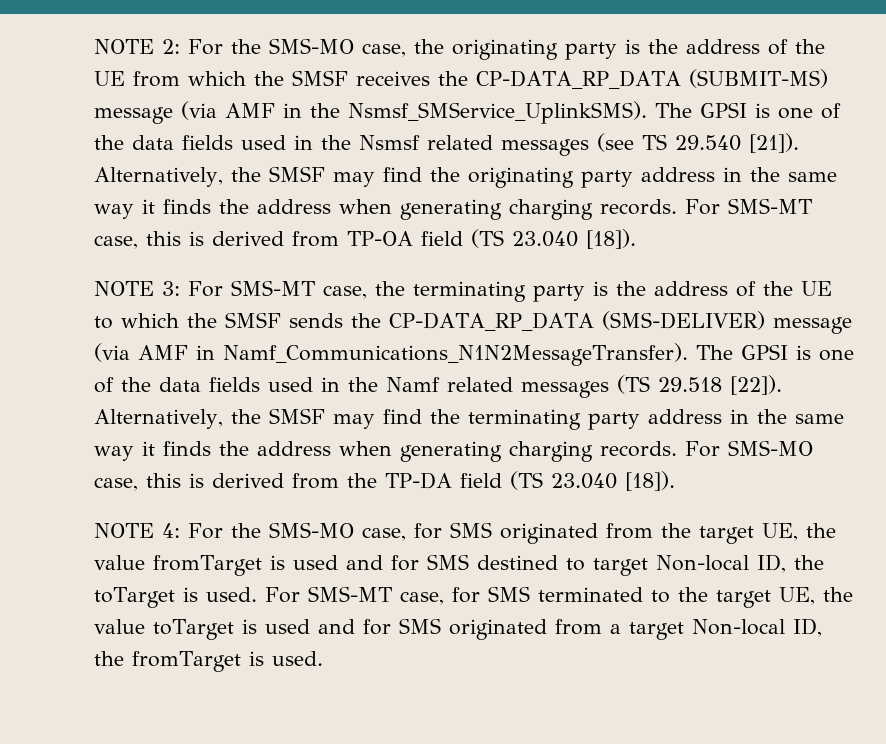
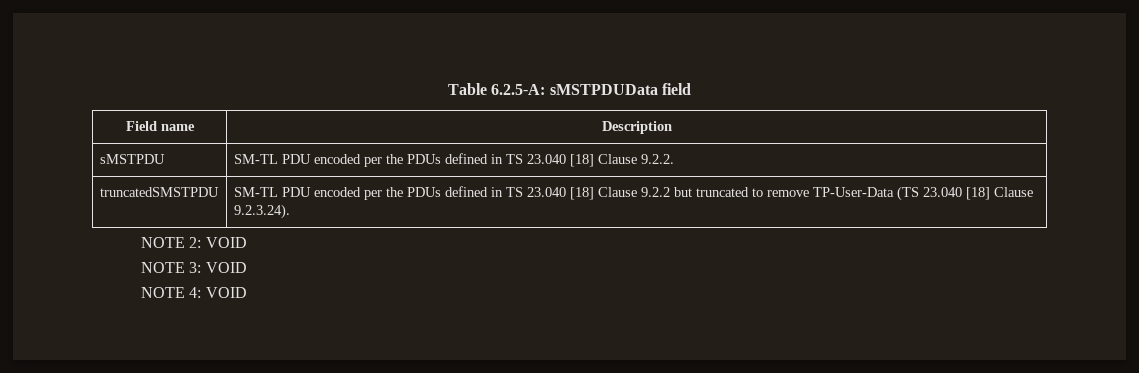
- NOTE 2: For the SMS-MO case, the originating party is the address of the UE from which the SMSF receives the CP-DATA_RP_DATA (SUBMIT-MS) message (via AMF in the Nsmsf_SMService_UplinkSMS). The GPSI is one of the data fields used in the Nsmsf related messages (see TS 29.540 [21]). Alternatively, the SMSF may find the originating party address in the same way it finds the address when generating charging records. For SMS-MT case, this is derived from TP-OA field (TS 23.040 [18]).
- NOTE 3: For SMS-MT case, the terminating party is the address of the UE to which the SMSF sends the CP-DATA_RP_DATA (SMS-DELIVER) message (via AMF in Namf_Communications_N1N2MessageTransfer). The GPSI is one of the data fields used in the Namf related messages (TS 29.518 [22]). Alternatively, the SMSF may find the terminating party address in the same way it finds the address when generating charging records. For SMS-MO case, this is derived from the TP-DA field (TS 23.040 [18]).
- NOTE 4: For the SMS-MO case, for SMS originated from the target UE, the value fromTarget is used and for SMS destined to target Non-local ID, the toTarget is used. For SMS-MT case, for SMS terminated to the target UE, the value toTarget is used and for SMS originated from a target Non-local ID, the fromTarget is used.
+ Table 6.2.5-A: sMSTPDUData field
+ Field name | Description
+ sMSTPDU | SM-TL PDU encoded per the PDUs defined in TS 23.040 [18] Clause 9.2.2.
+ truncatedSMSTPDU | SM-TL PDU encoded per the PDUs defined in TS 23.040 [18] Clause 9.2.2 but truncated to remove TP-User-Data (TS 23.040 [18] Clause 9.2.3.24).
+ NOTE 2: VOID
+ NOTE 3: VOID
+ NOTE 4: VOID

